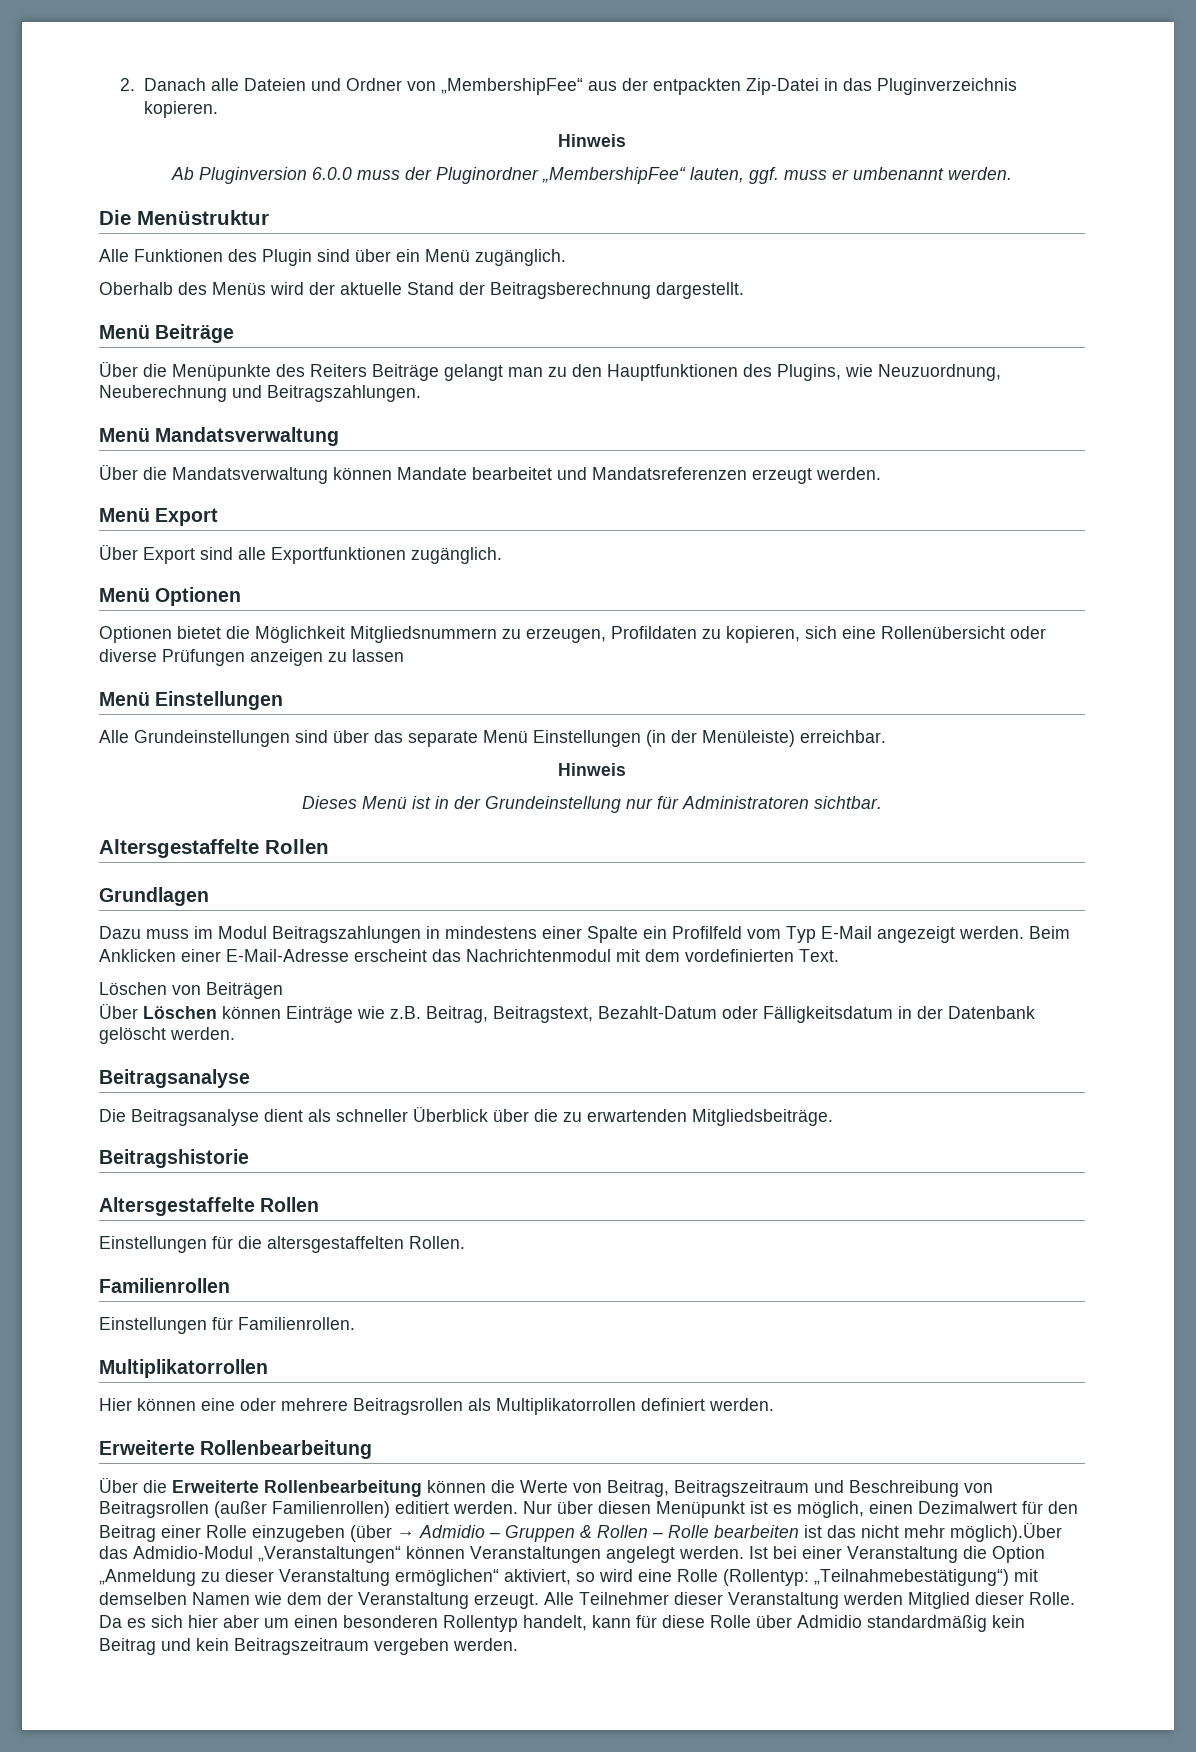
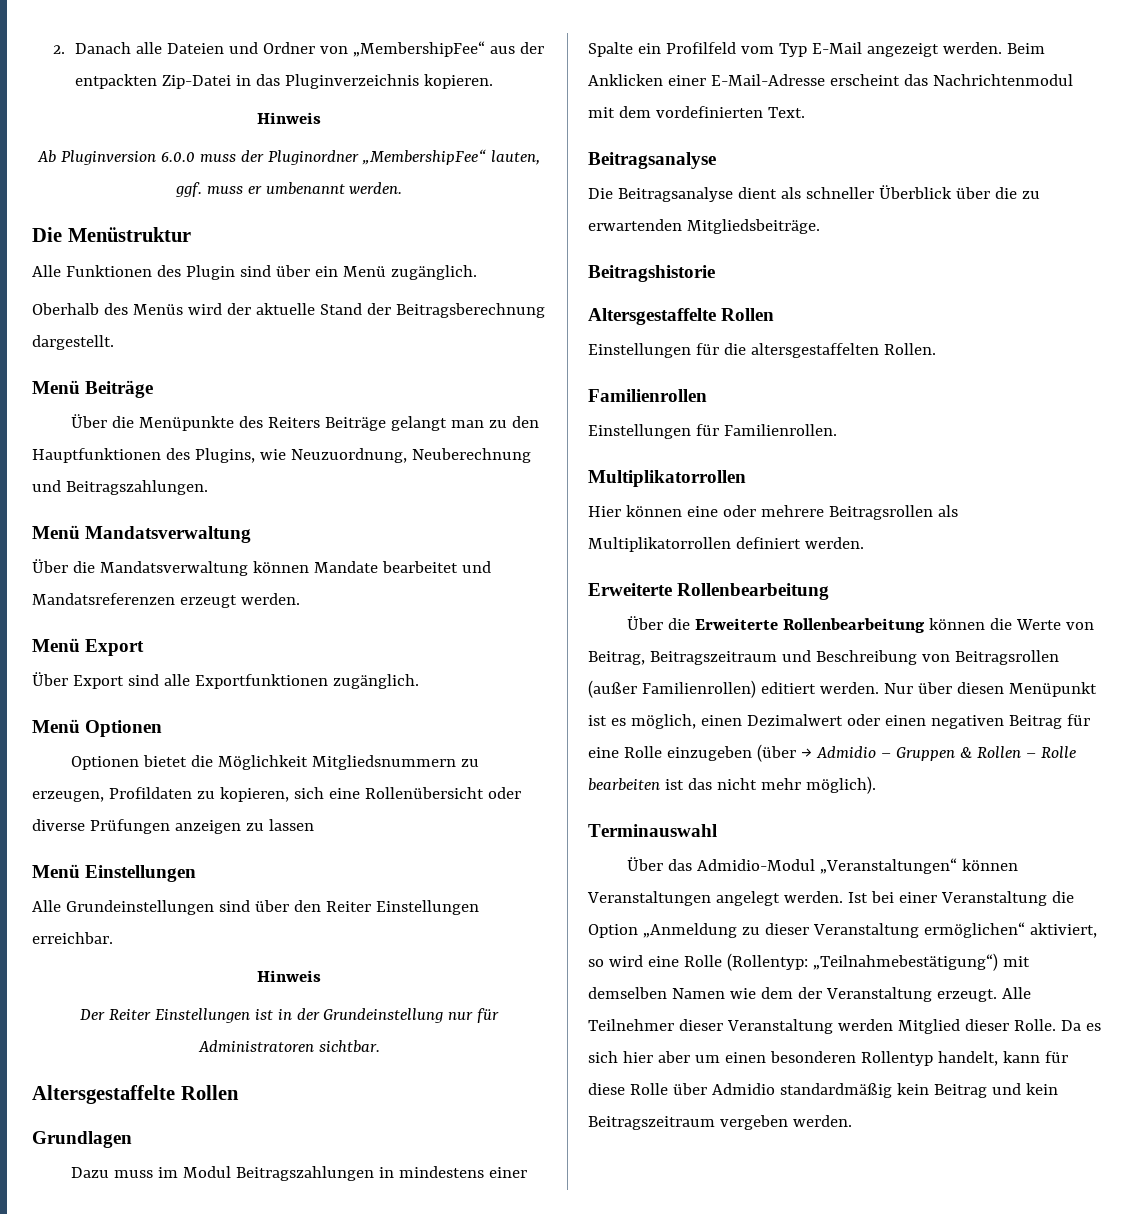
- Alle Grundeinstellungen sind über das separate Menü Einstellungen (in der Menüleiste) erreichbar.
+ Alle Grundeinstellungen sind über den Reiter Einstellungen erreichbar.
- Dieses Menü ist in der Grundeinstellung nur für Administratoren sichtbar.
+ Der Reiter Einstellungen ist in der Grundeinstellung nur für Administratoren sichtbar.
- Löschen von Beiträgen
- Über Löschen können Einträge wie z.B. Beitrag, Beitragstext, Bezahlt-Datum oder Fälligkeitsdatum in der Datenbank gelöscht werden.
- Nur über diesen Menüpunkt ist es möglich, einen Dezimalwert für den Beitrag einer Rolle einzugeben (über → Admidio – Gruppen & Rollen – Rolle bearbeiten ist das nicht mehr möglich).Über das Admidio-Modul „Veranstaltungen“ können Veranstaltungen angelegt werden.
+ Nur über diesen Menüpunkt ist es möglich, einen Dezimalwert oder einen negativen Beitrag für eine Rolle einzugeben (über → Admidio – Gruppen & Rollen – Rolle bearbeiten ist das nicht mehr möglich).
+ Terminauswahl
+ Über das Admidio-Modul „Veranstaltungen“ können Veranstaltungen angelegt werden.

